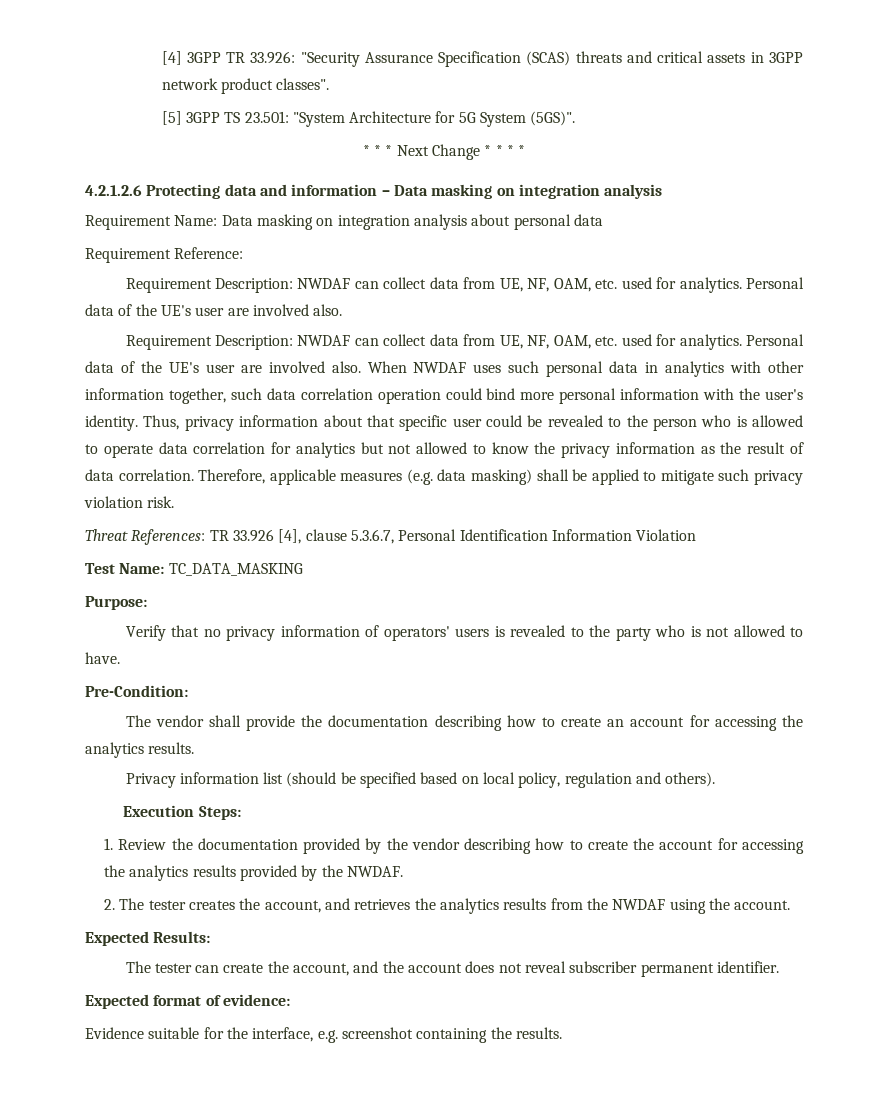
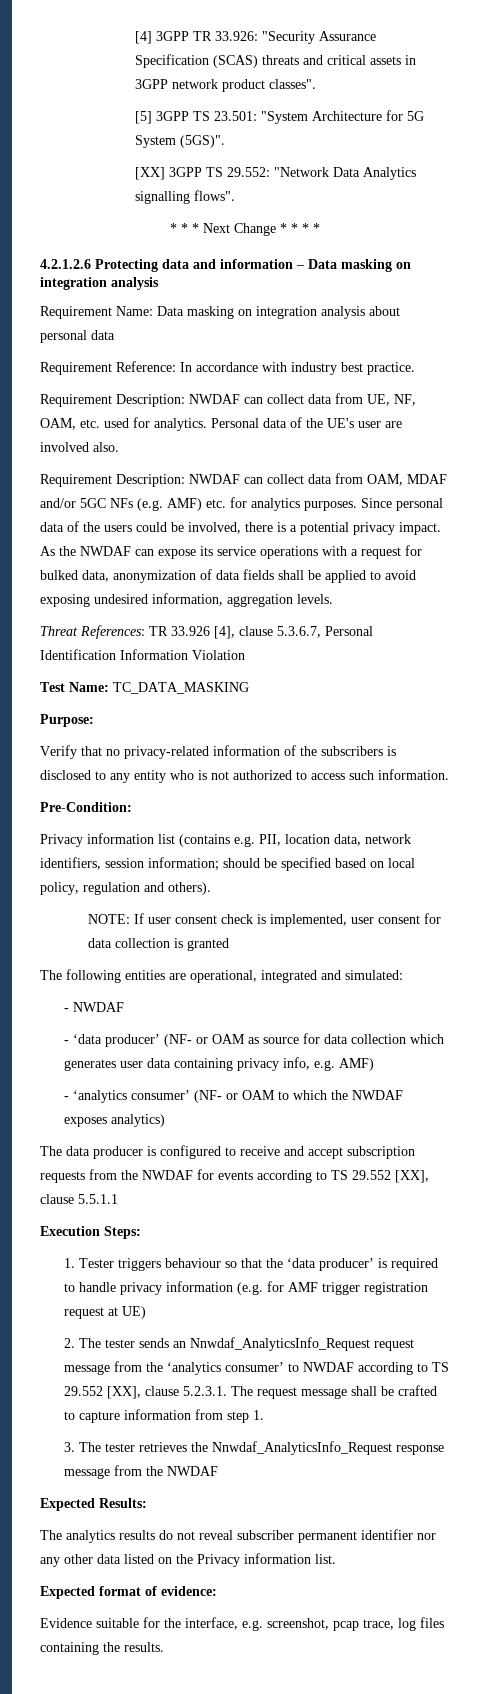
+ [XX] 3GPP TS 29.552: "Network Data Analytics signalling flows".
- Requirement Reference:
+ Requirement Reference: In accordance with industry best practice.
- Requirement Description: NWDAF can collect data from UE, NF, OAM, etc. used for analytics. Personal data of the UE's user are involved also. When NWDAF uses such personal data in analytics with other information together, such data correlation operation could bind more personal information with the user's identity. Thus, privacy information about that specific user could be revealed to the person who is allowed to operate data correlation for analytics but not allowed to know the privacy information as the result of data correlation. Therefore, applicable measures (e.g. data masking) shall be applied to mitigate such privacy violation risk.
+ Requirement Description: NWDAF can collect data from OAM, MDAF and/or 5GC NFs (e.g. AMF) etc. for analytics purposes. Since personal data of the users could be involved, there is a potential privacy impact. As the NWDAF can expose its service operations with a request for bulked data, anonymization of data fields shall be applied to avoid exposing undesired information, aggregation levels.
- Verify that no privacy information of operators' users is revealed to the party who is not allowed to have.
+ Verify that no privacy-related information of the subscribers is disclosed to any entity who is not authorized to access such information.
  Pre-Condition:
- The vendor shall provide the documentation describing how to create an account for accessing the analytics results.
- Privacy information list (should be specified based on local policy, regulation and others).
+ Privacy information list (contains e.g. PII, location data, network identifiers, session information; should be specified based on local policy, regulation and others).
+ NOTE: If user consent check is implemented, user consent for data collection is granted
+ The following entities are operational, integrated and simulated:
+ - NWDAF
+ - ‘data producer’ (NF- or OAM as source for data collection which generates user data containing privacy info, e.g. AMF)
+ - ‘analytics consumer’ (NF- or OAM to which the NWDAF exposes analytics)
+ The data producer is configured to receive and accept subscription requests from the NWDAF for events according to TS 29.552 [XX], clause 5.5.1.1
  Execution Steps:
- 1. Review the documentation provided by the vendor describing how to create the account for accessing the analytics results provided by the NWDAF.
- 2. The tester creates the account, and retrieves the analytics results from the NWDAF using the account.
+ 1. Tester triggers behaviour so that the ‘data producer’ is required to handle privacy information (e.g. for AMF trigger registration request at UE)
+ 2. The tester sends an Nnwdaf_AnalyticsInfo_Request request message from the ‘analytics consumer’ to NWDAF according to TS 29.552 [XX], clause 5.2.3.1. The request message shall be crafted to capture information from step 1.
+ 3. The tester retrieves the Nnwdaf_AnalyticsInfo_Request response message from the NWDAF
- The tester can create the account, and the account does not reveal subscriber permanent identifier.
+ The analytics results do not reveal subscriber permanent identifier nor any other data listed on the Privacy information list.
- Evidence suitable for the interface, e.g. screenshot containing the results.
+ Evidence suitable for the interface, e.g. screenshot, pcap trace, log files containing the results.

